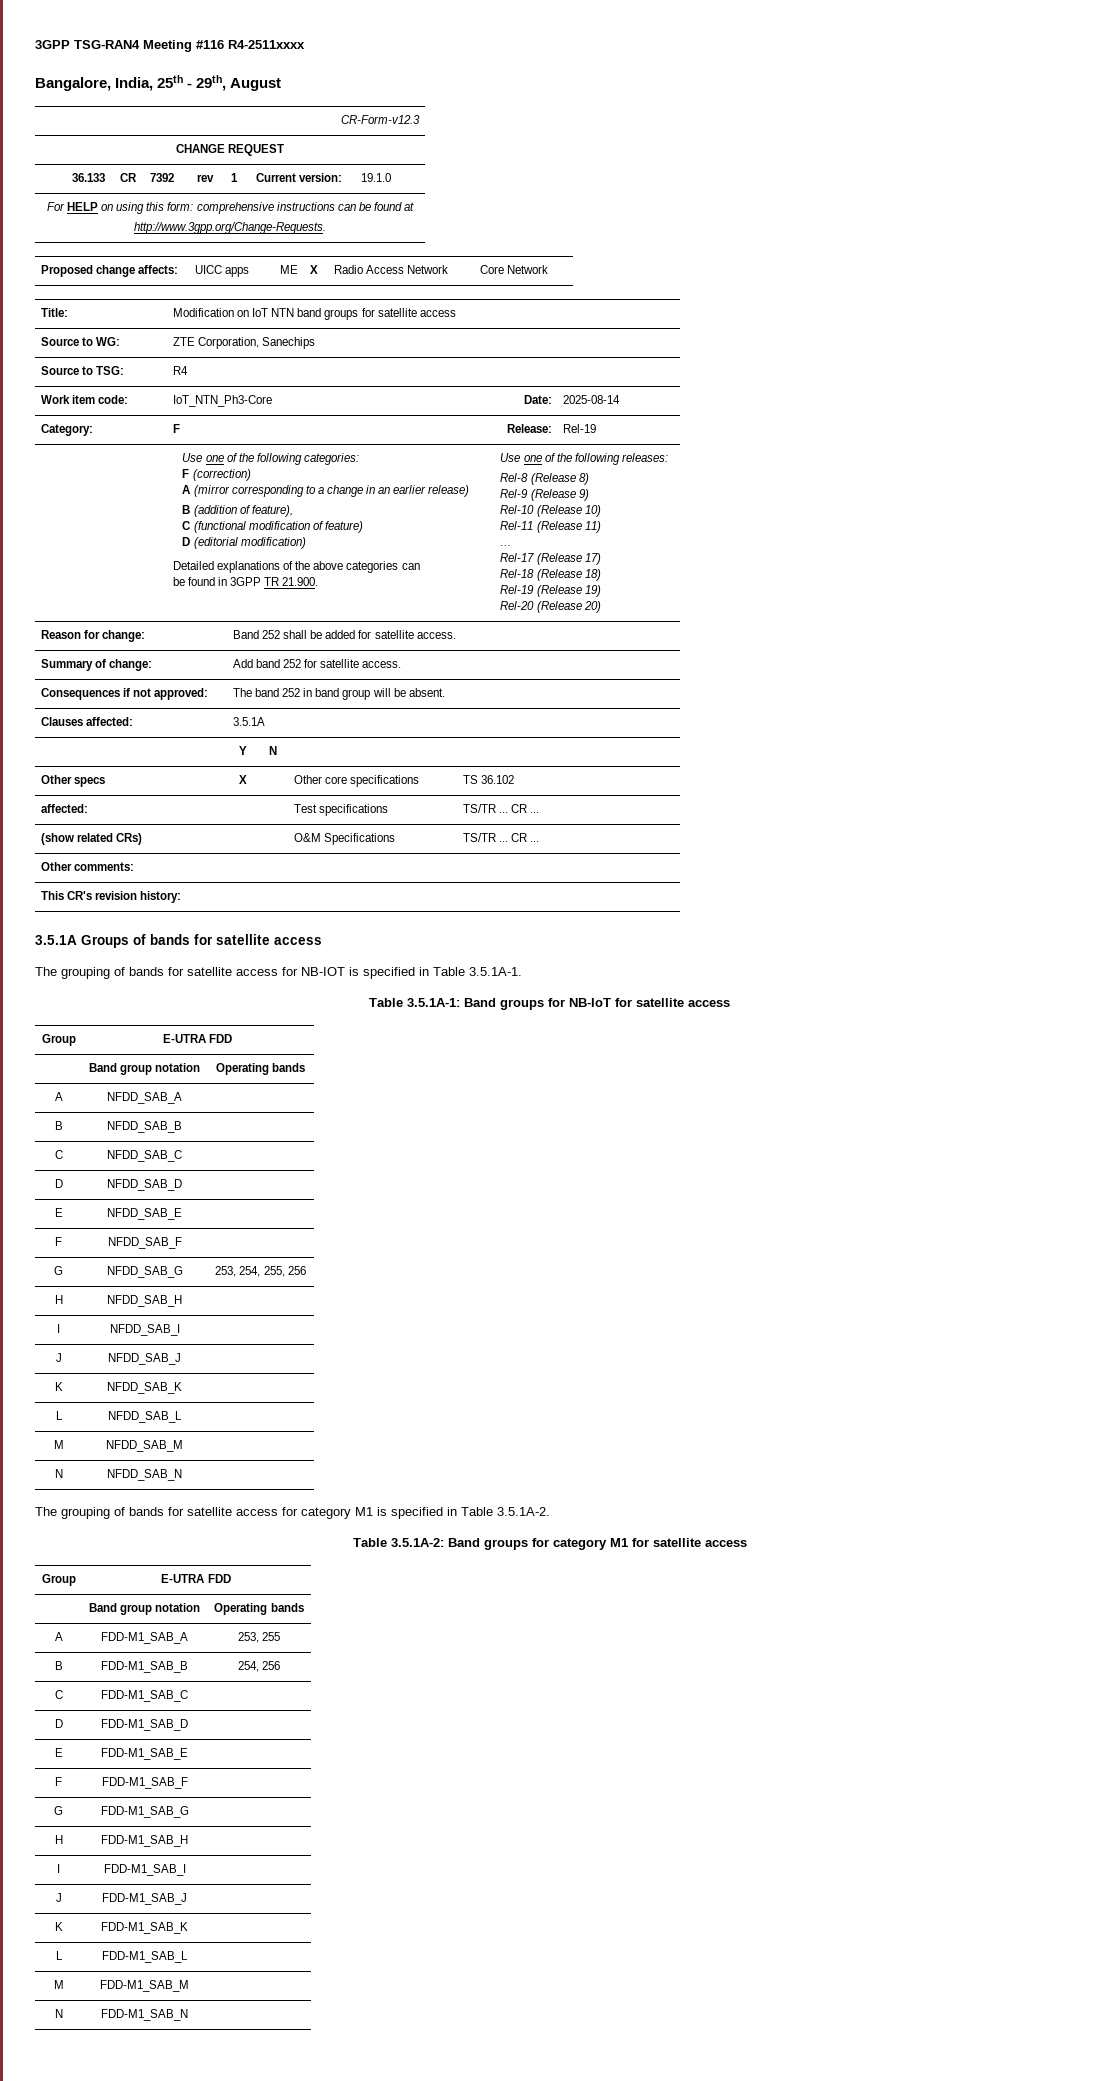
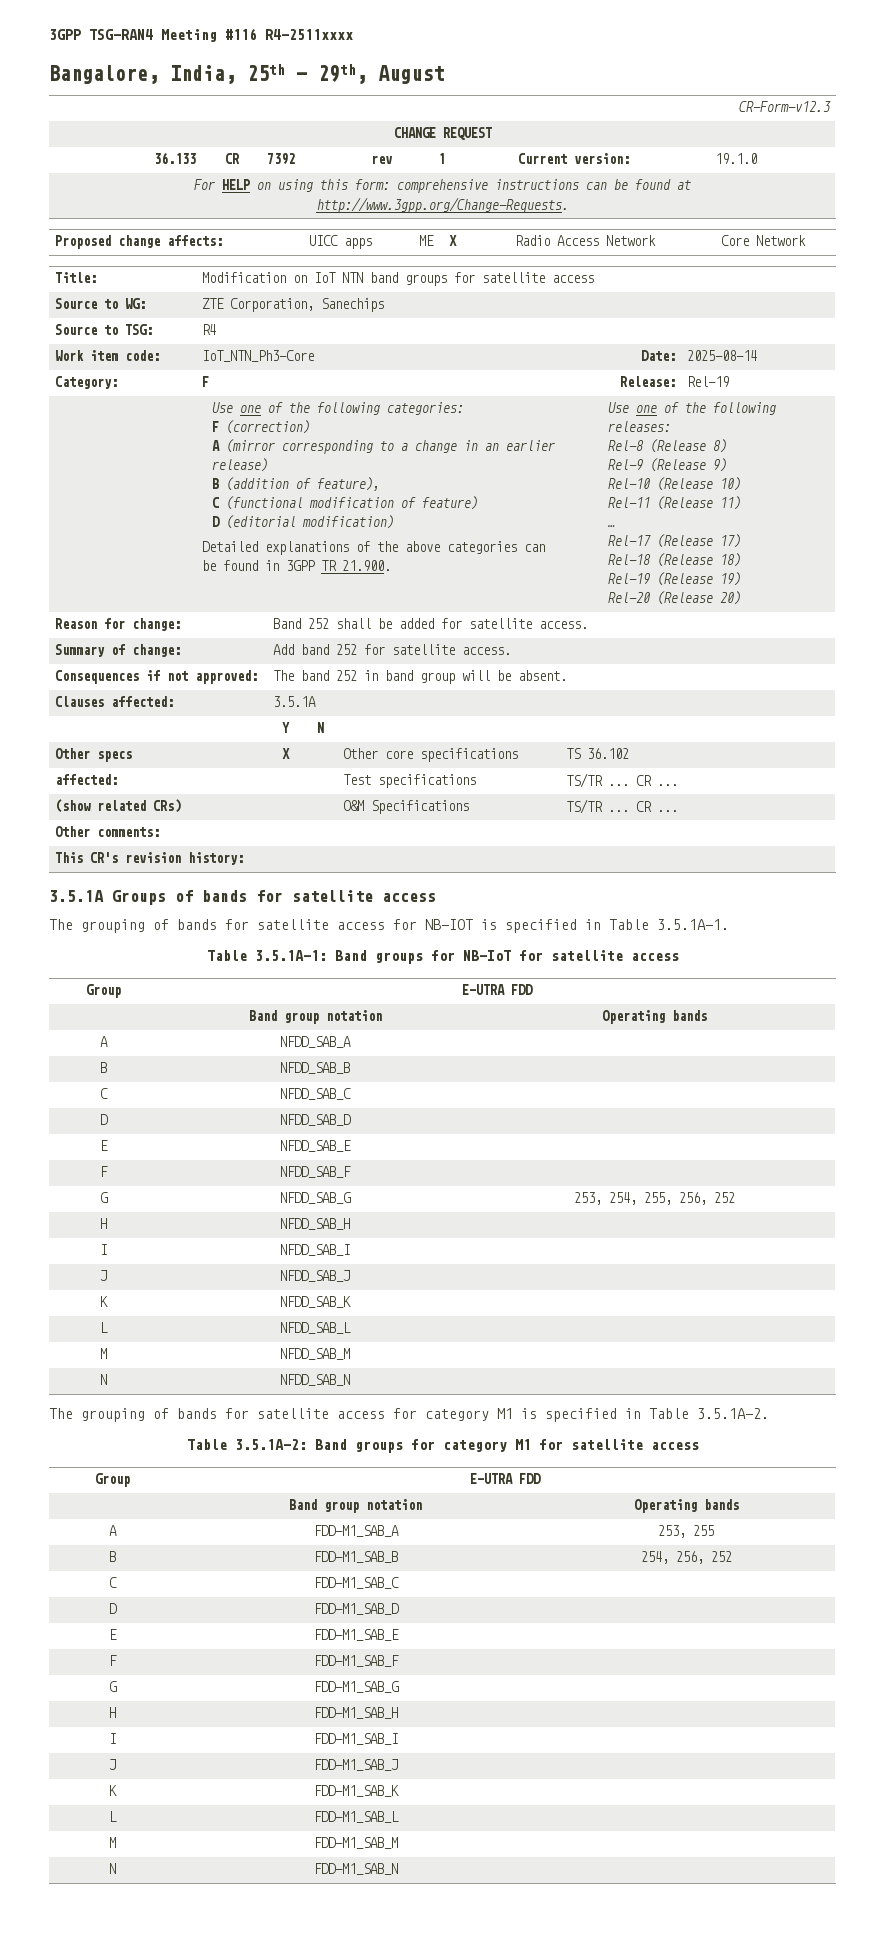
- G | NFDD_SAB_G | 253, 254, 255, 256
+ G | NFDD_SAB_G | 253, 254, 255, 256, 252
- B | FDD-M1_SAB_B | 254, 256
+ B | FDD-M1_SAB_B | 254, 256, 252

